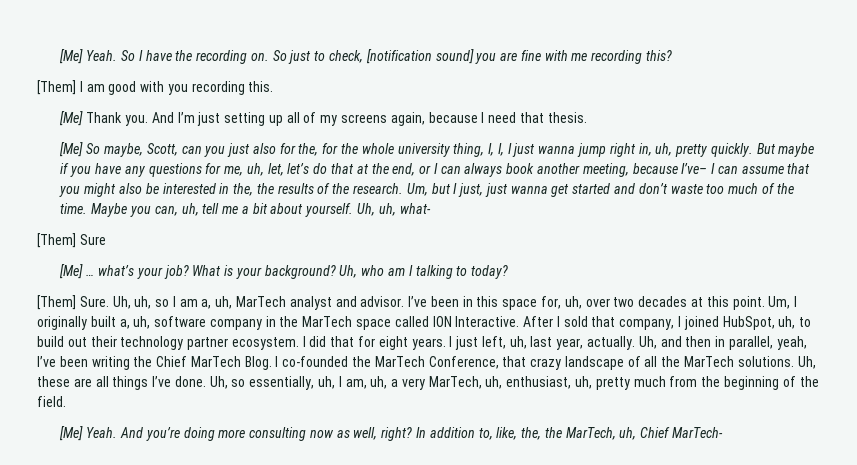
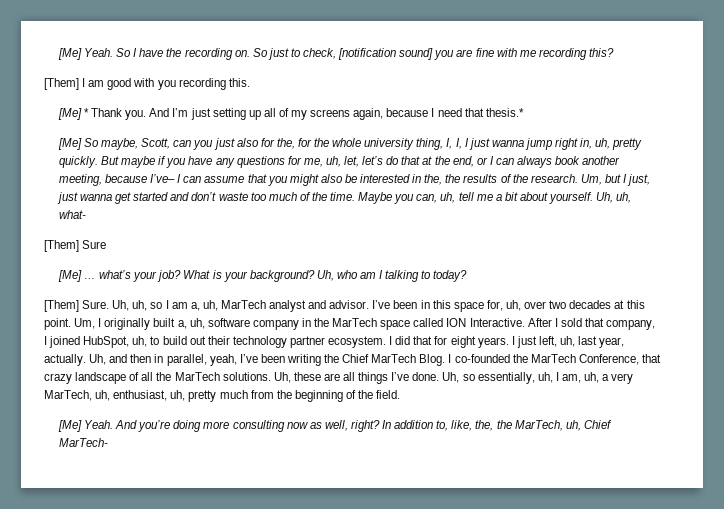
- [Me] Thank you.
+ [Me] * Thank you.
- And I’m just setting up all of my screens again, because I need that thesis.
+ And I’m just setting up all of my screens again, because I need that thesis.*

